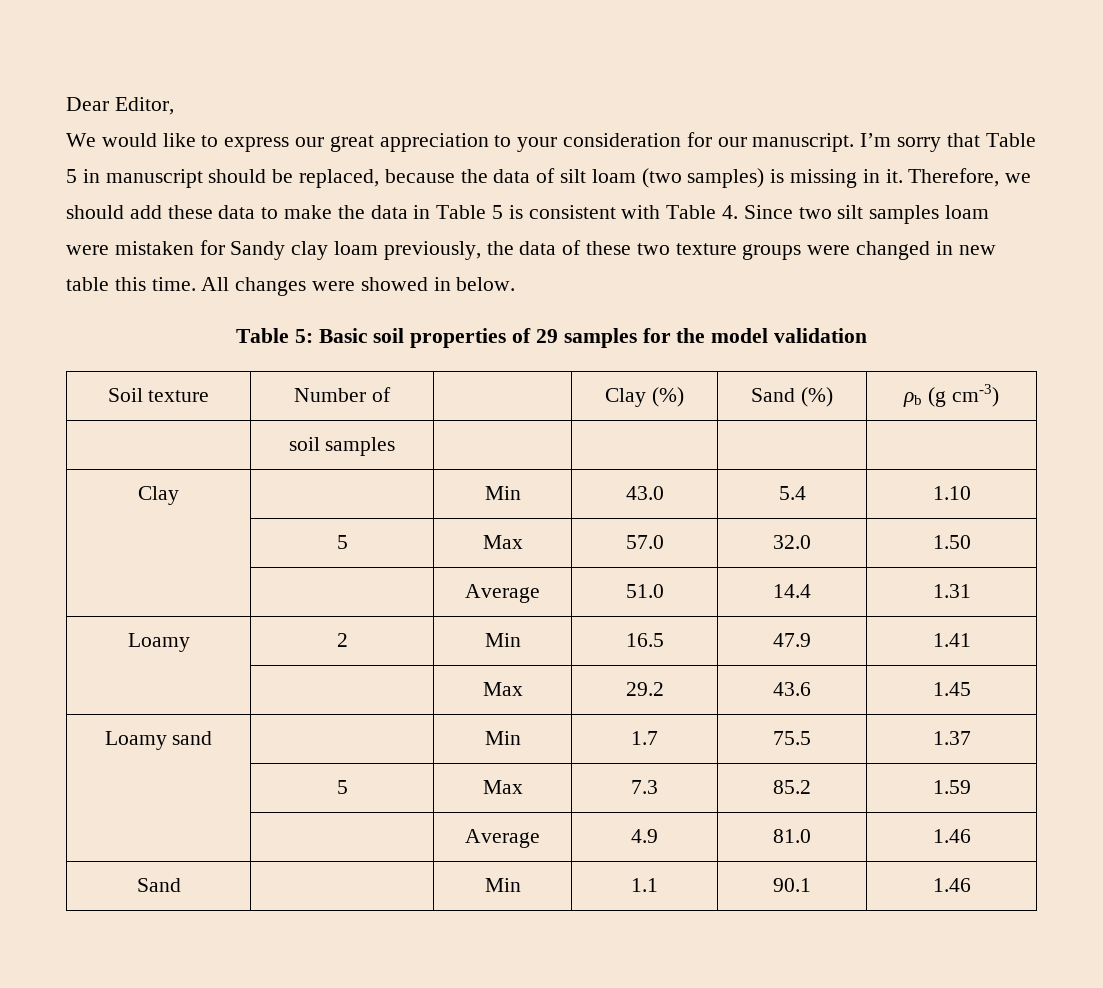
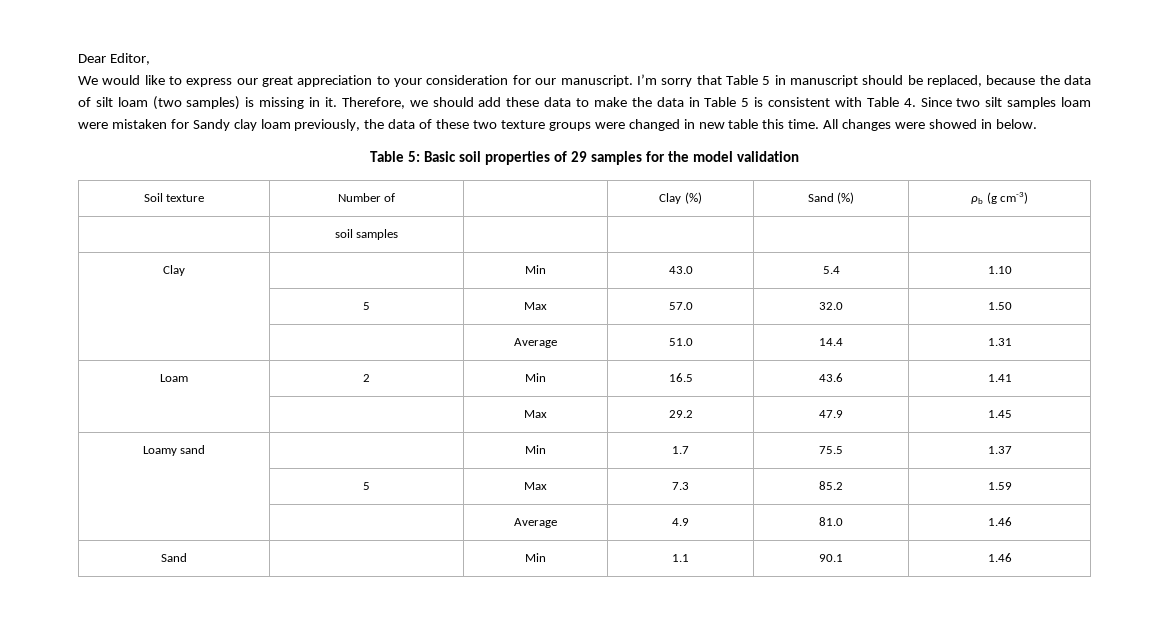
- Loamy | 2 | Min | 16.5 | 47.9 | 1.41
+ Loam | 2 | Min | 16.5 | 43.6 | 1.41
- | | Max | 29.2 | 43.6 | 1.45
+ | | Max | 29.2 | 47.9 | 1.45

